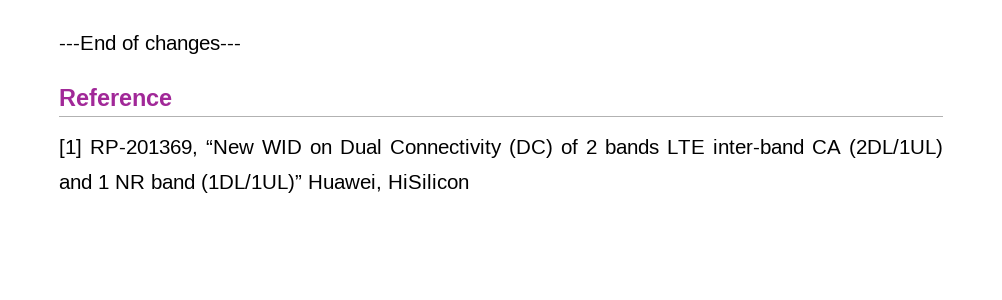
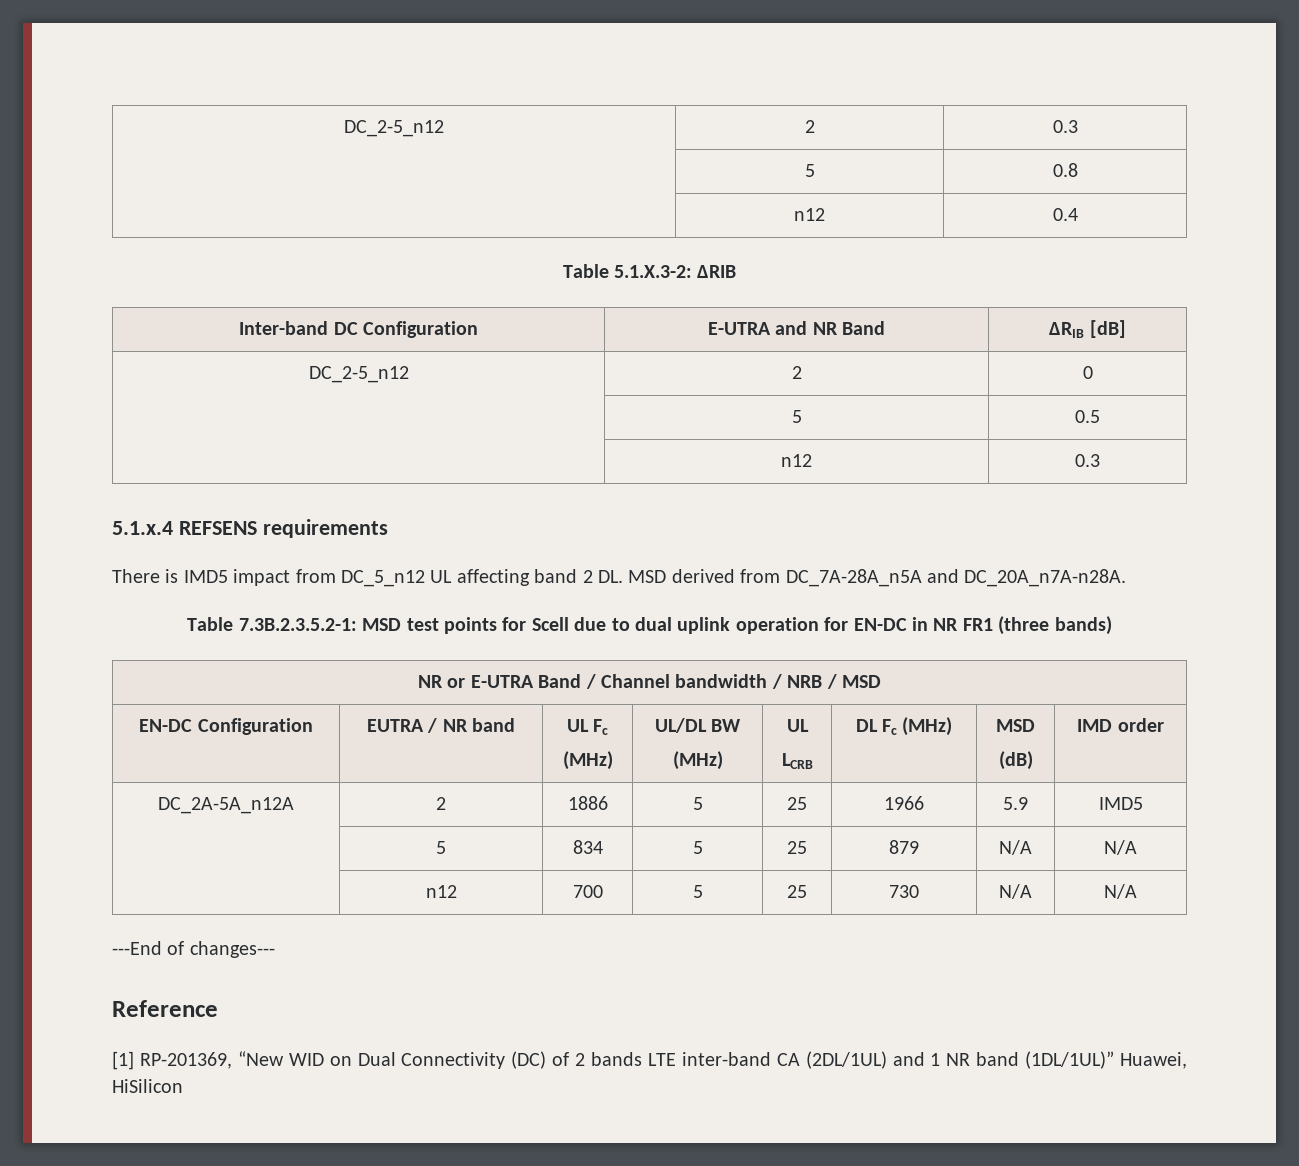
+ DC_2-5_n12 | 2 | 0.3
+ | 5 | 0.8
+ | n12 | 0.4
+ Table 5.1.X.3-2: ΔRIB
+ Inter-band DC Configuration | E-UTRA and NR Band | ΔRIB [dB]
+ DC_2-5_n12 | 2 | 0
+ | 5 | 0.5
+ | n12 | 0.3
+ 5.1.x.4 REFSENS requirements
+ There is IMD5 impact from DC_5_n12 UL affecting band 2 DL. MSD derived from DC_7A-28A_n5A and DC_20A_n7A-n28A.
+ Table 7.3B.2.3.5.2-1: MSD test points for Scell due to dual uplink operation for EN-DC in NR FR1 (three bands)
+ NR or E-UTRA Band / Channel bandwidth / NRB / MSD
+ EN-DC Configuration | EUTRA / NR band | UL Fc
+ (MHz) | UL/DL BW
+ (MHz) | UL
+ LCRB | DL Fc (MHz) | MSD
+ (dB) | IMD order
+ DC_2A-5A_n12A | 2 | 1886 | 5 | 25 | 1966 | 5.9 | IMD5
+ | 5 | 834 | 5 | 25 | 879 | N/A | N/A
+ | n12 | 700 | 5 | 25 | 730 | N/A | N/A

